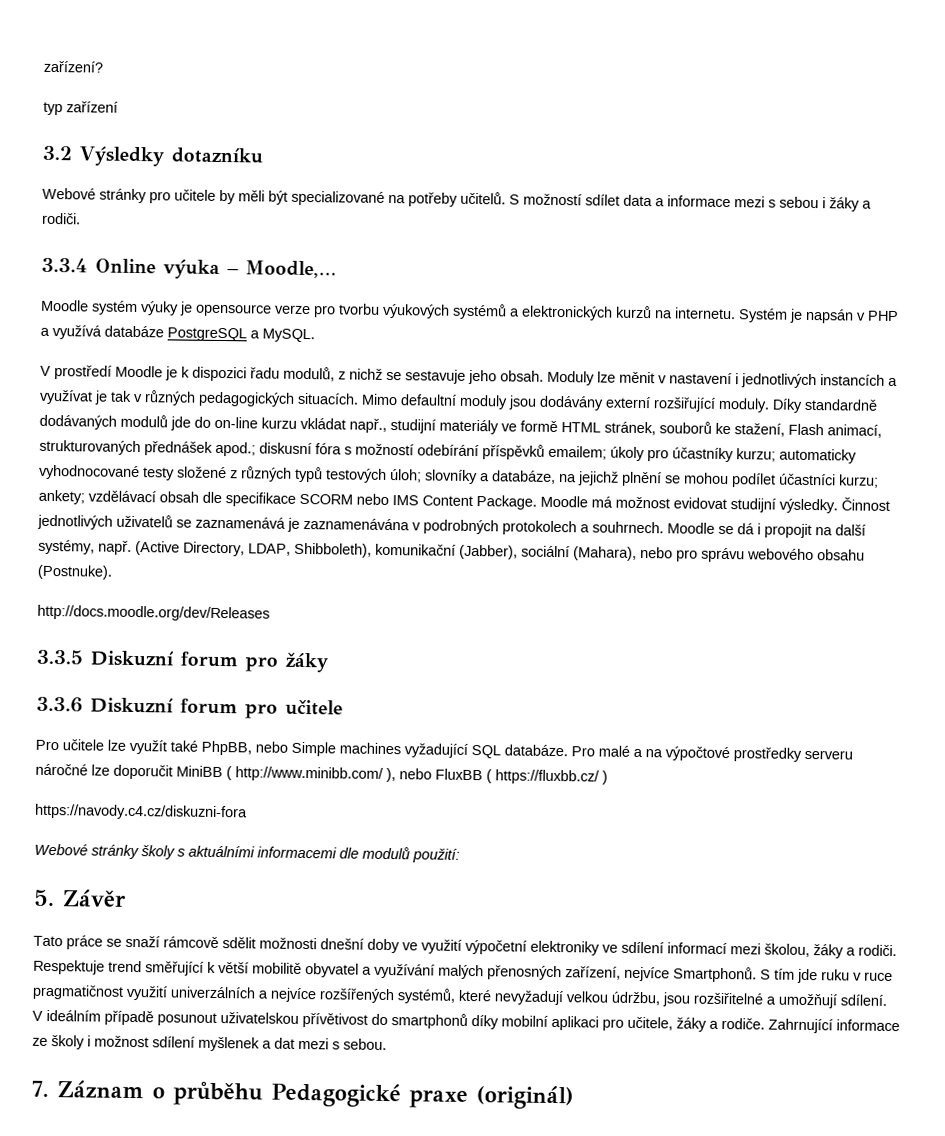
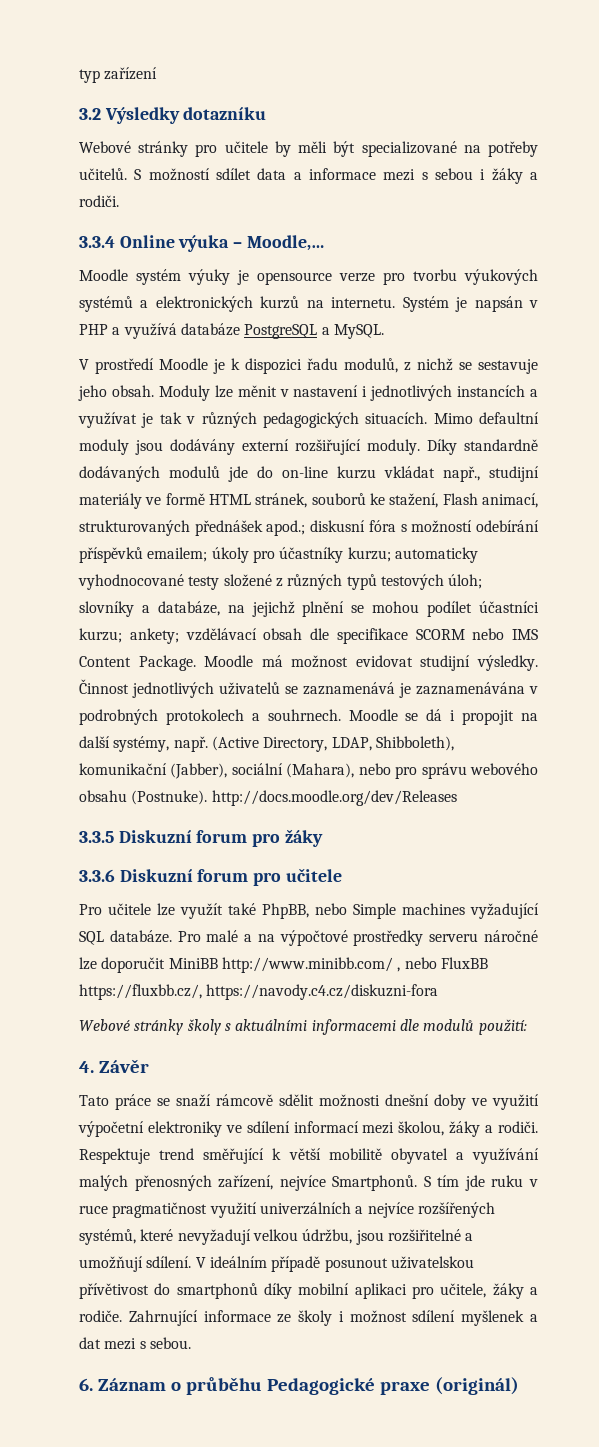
- zařízení?
- (Active Directory, LDAP, Shibboleth), komunikační (Jabber), sociální (Mahara), nebo pro správu webového obsahu (Postnuke).
- http://docs.moodle.org/dev/Releases
+ (Active Directory, LDAP, Shibboleth), komunikační (Jabber), sociální (Mahara), nebo pro správu webového obsahu (Postnuke). http://docs.moodle.org/dev/Releases
- Pro malé a na výpočtové prostředky serveru náročné lze doporučit MiniBB ( http://www.minibb.com/ ), nebo FluxBB ( https://fluxbb.cz/ )
- https://navody.c4.cz/diskuzni-fora
+ Pro malé a na výpočtové prostředky serveru náročné lze doporučit MiniBB http://www.minibb.com/ , nebo FluxBB https://fluxbb.cz/, https://navody.c4.cz/diskuzni-fora
- 5. Závěr
+ 4. Závěr
- 7. Záznam o průběhu Pedagogické praxe (originál)
+ 6. Záznam o průběhu Pedagogické praxe (originál)

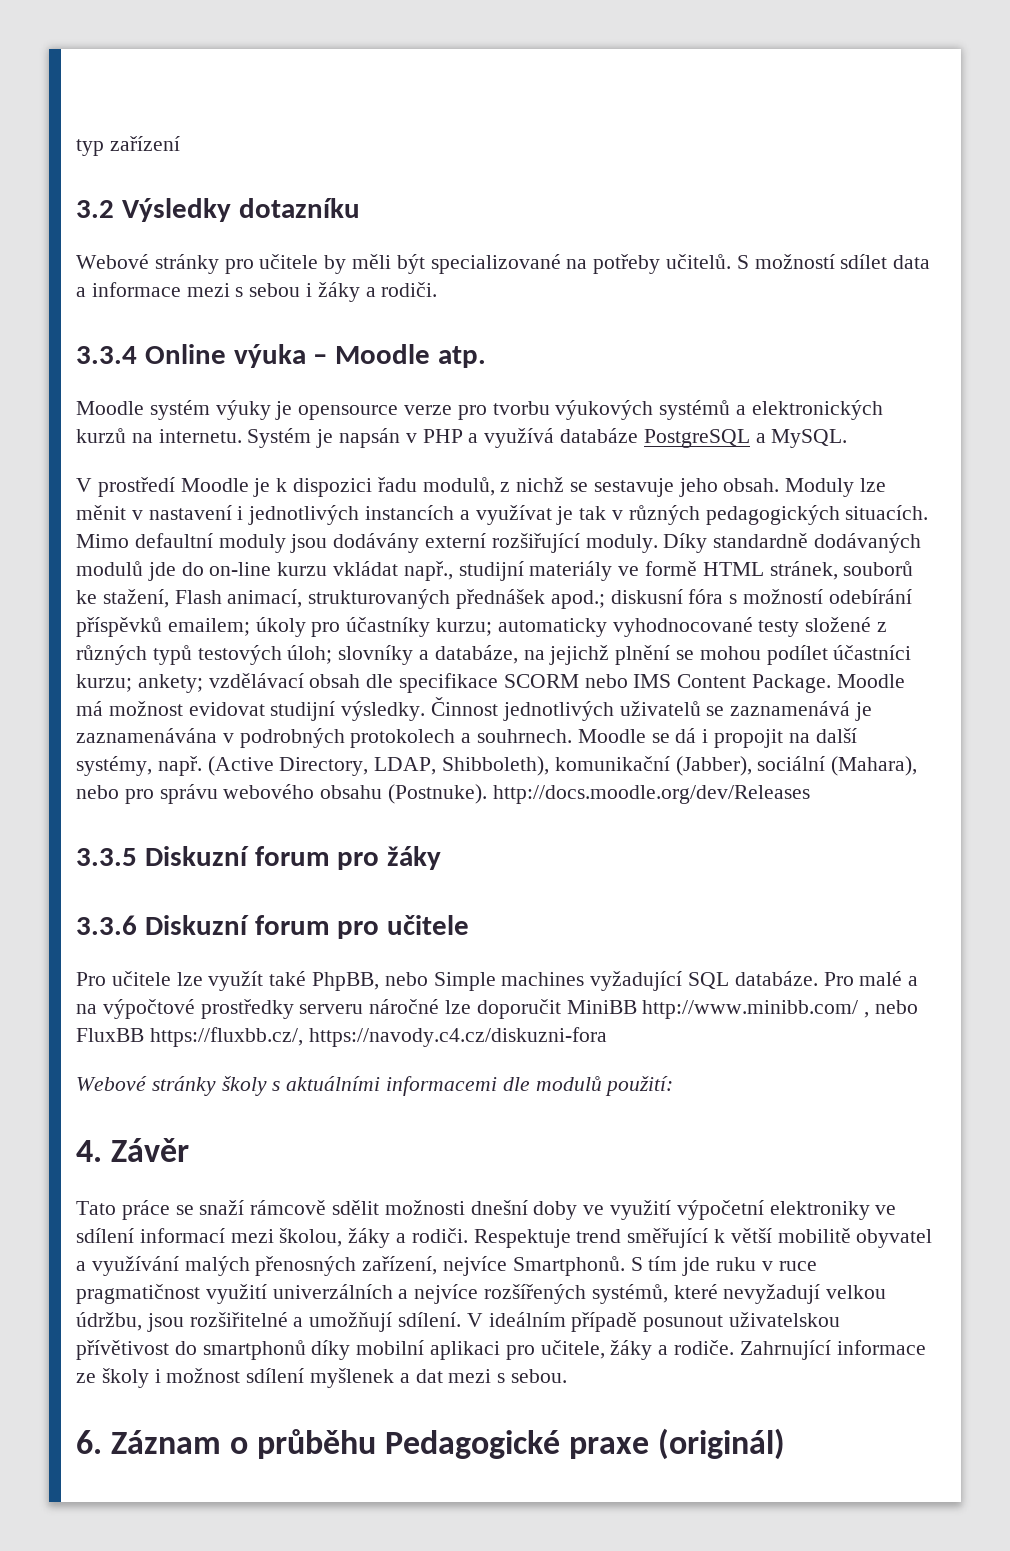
- 3.3.4 Online výuka – Moodle,…
+ 3.3.4 Online výuka – Moodle atp.

